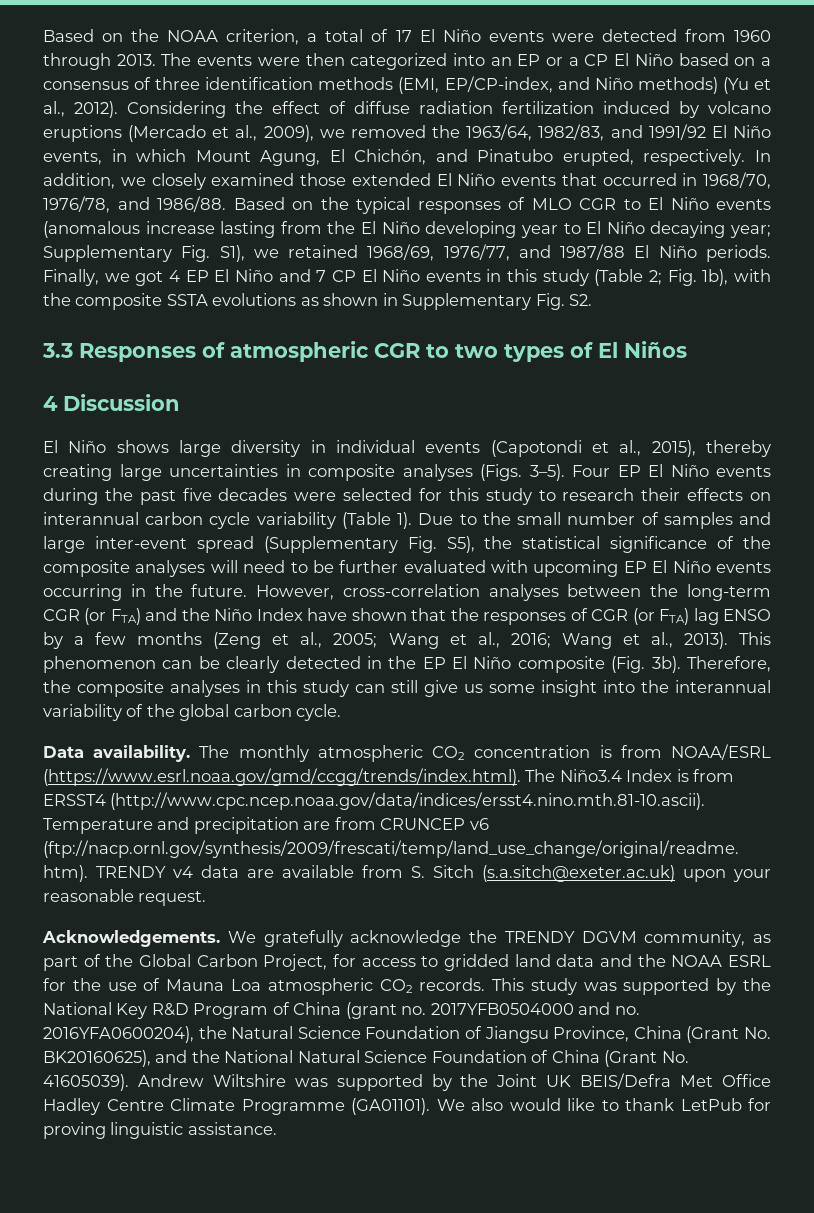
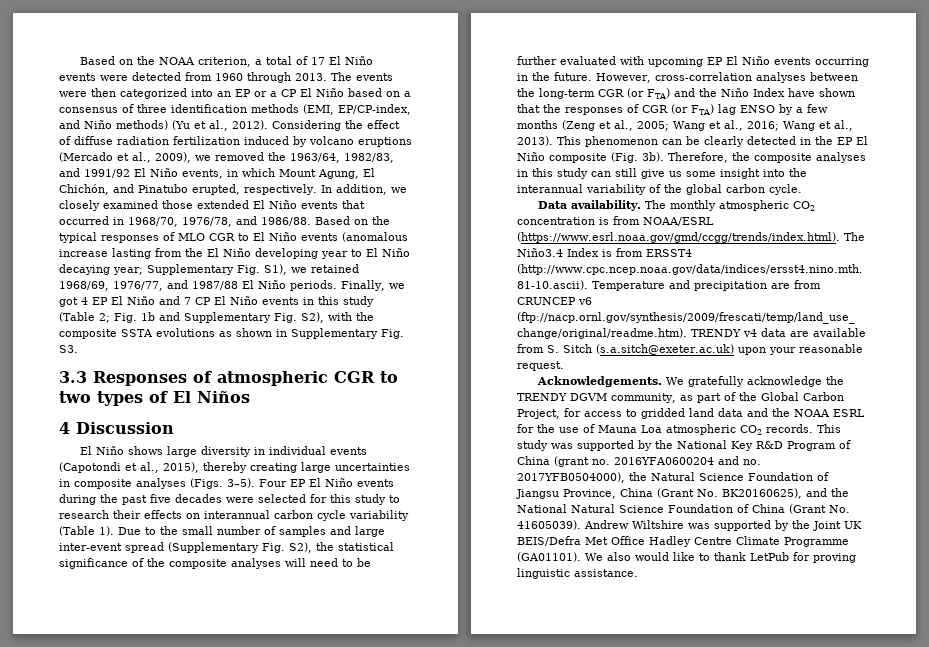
- Finally, we got 4 EP El Niño and 7 CP El Niño events in this study (Table 2; Fig. 1b), with the composite SSTA evolutions as shown in Supplementary Fig. S2.
+ Finally, we got 4 EP El Niño and 7 CP El Niño events in this study (Table 2; Fig. 1b and Supplementary Fig. S2), with the composite SSTA evolutions as shown in Supplementary Fig. S3.
- Due to the small number of samples and large inter-event spread (Supplementary Fig. S5), the statistical significance of the composite analyses will need to be further evaluated with upcoming EP El Niño events occurring in the future.
+ Due to the small number of samples and large inter-event spread (Supplementary Fig. S2), the statistical significance of the composite analyses will need to be further evaluated with upcoming EP El Niño events occurring in the future.
- This study was supported by the National Key R&D Program of China (grant no. 2017YFB0504000 and no. 2016YFA0600204), the Natural Science Foundation of Jiangsu Province, China (Grant No. BK20160625), and the National Natural Science Foundation of China (Grant No. 41605039).
+ This study was supported by the National Key R&D Program of China (grant no. 2016YFA0600204 and no. 2017YFB0504000), the Natural Science Foundation of Jiangsu Province, China (Grant No. BK20160625), and the National Natural Science Foundation of China (Grant No. 41605039).

